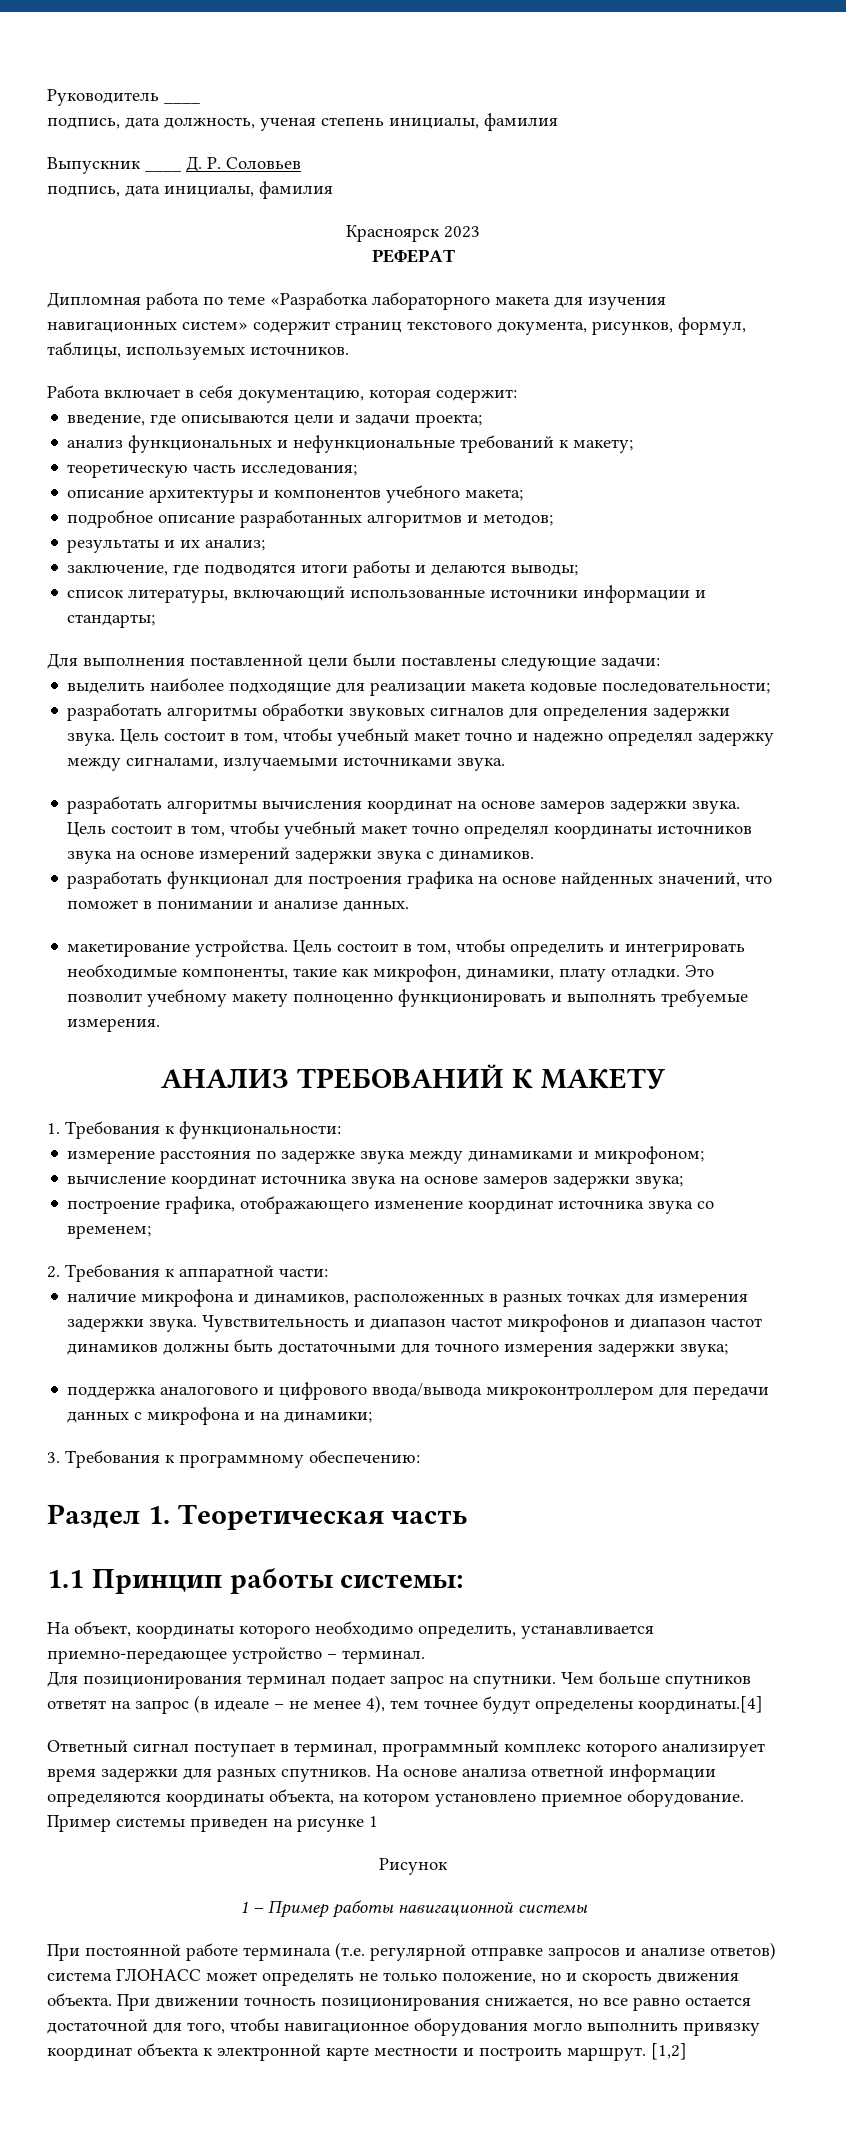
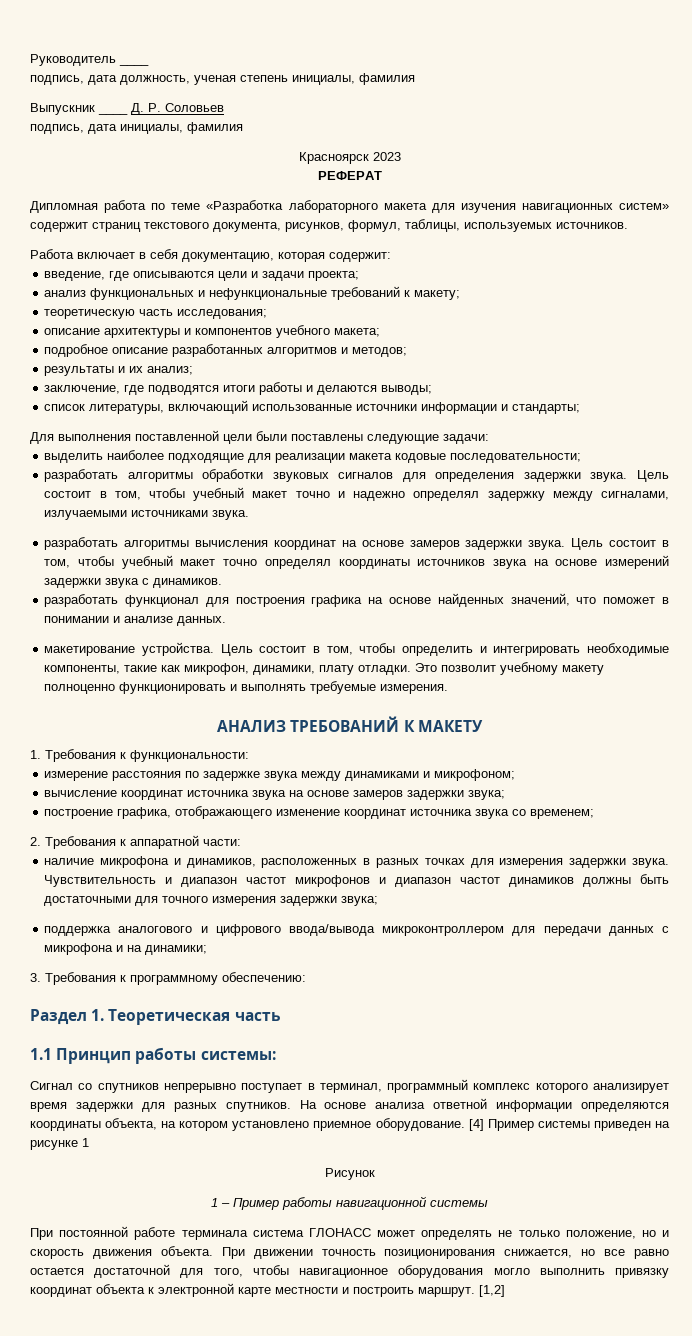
- На объект, координаты которого необходимо определить, устанавливается приемно-передающее устройство – терминал.
- Для позиционирования терминал подает запрос на спутники. Чем больше спутников ответят на запрос (в идеале – не менее 4), тем точнее будут определены координаты.[4]
- Ответный сигнал поступает в терминал, программный комплекс которого анализирует время задержки для разных спутников.
+ Сигнал со спутников непрерывно поступает в терминал, программный комплекс которого анализирует время задержки для разных спутников.
- Пример системы приведен на рисунке 1
+ [4] Пример системы приведен на рисунке 1
- При постоянной работе терминала (т.е. регулярной отправке запросов и анализе ответов) система ГЛОНАСС может определять не только положение, но и скорость движения объекта.
+ При постоянной работе терминала система ГЛОНАСС может определять не только положение, но и скорость движения объекта.

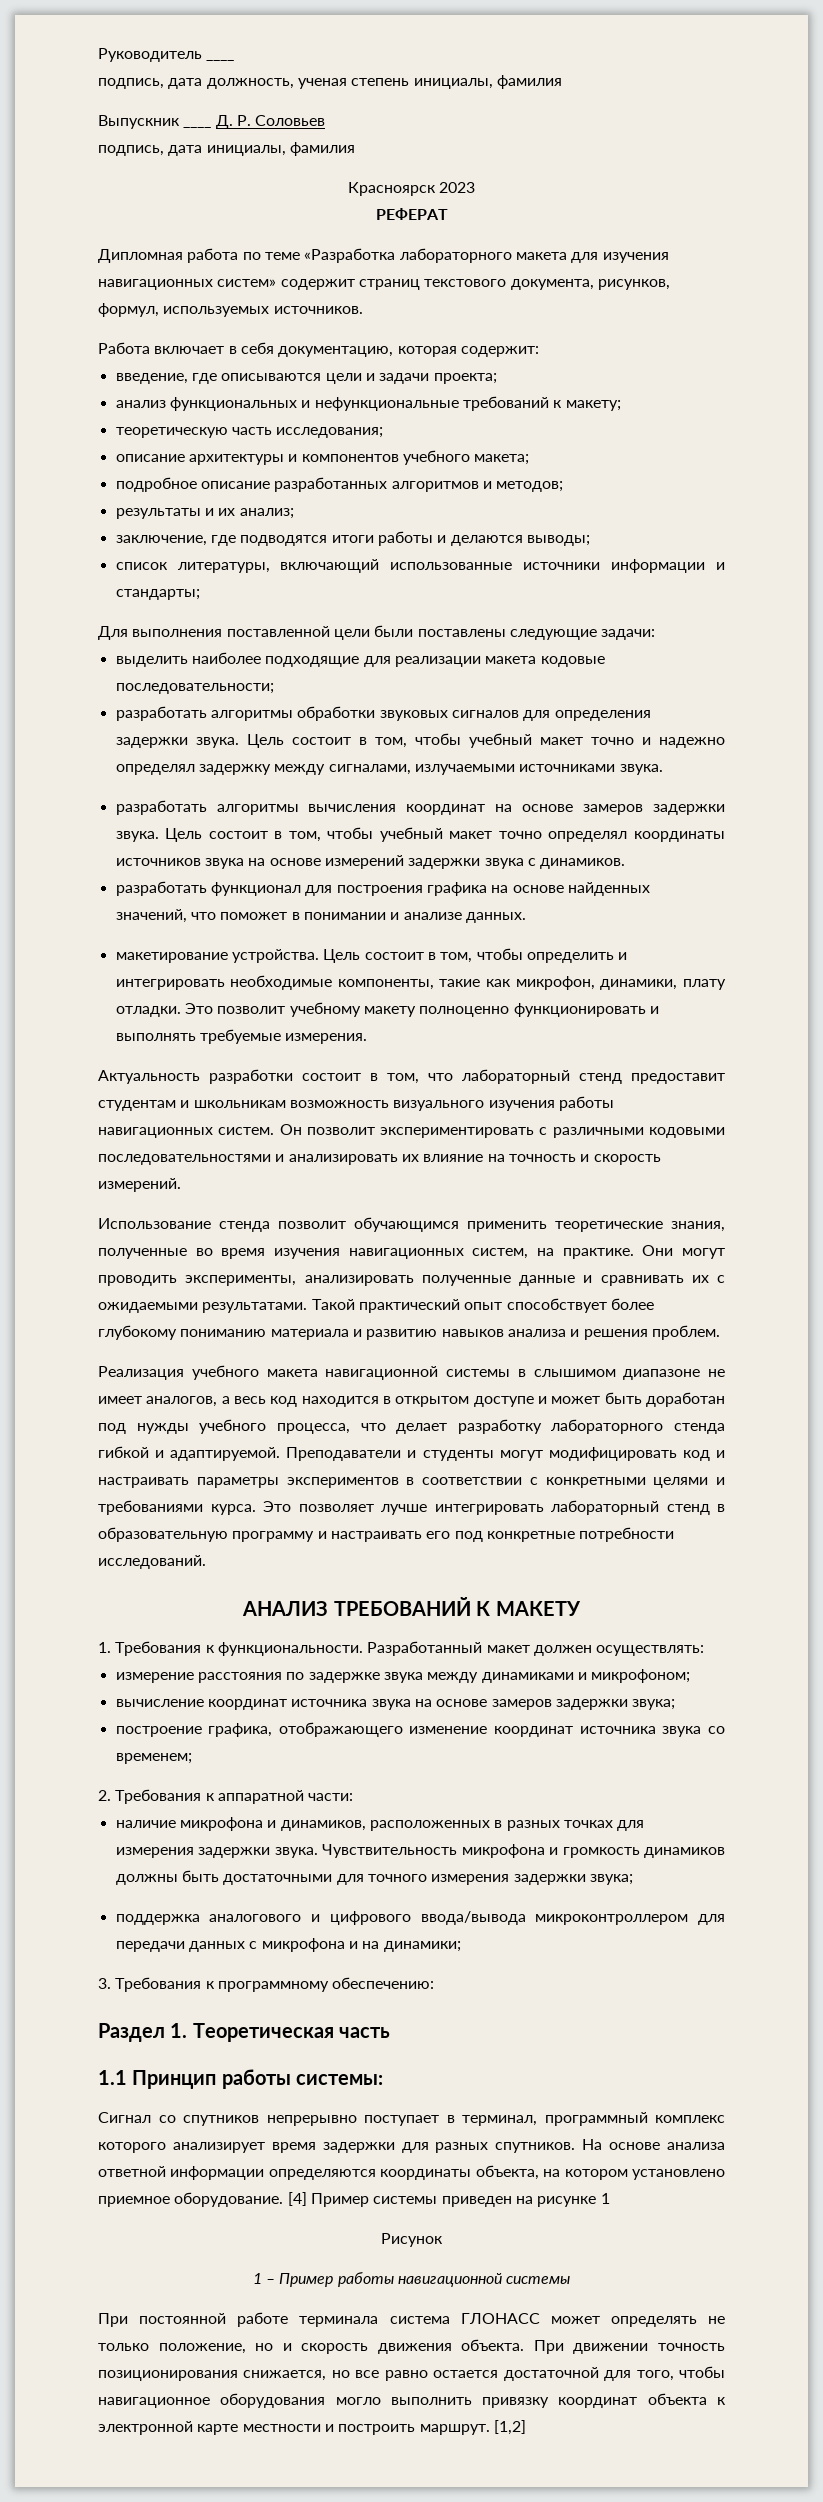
- Дипломная работа по теме «Разработка лабораторного макета для изучения навигационных систем» содержит страниц текстового документа, рисунков, формул, таблицы, используемых источников.
+ Дипломная работа по теме «Разработка лабораторного макета для изучения навигационных систем» содержит страниц текстового документа, рисунков, формул, используемых источников.
+ Актуальность разработки состоит в том, что лабораторный стенд предоставит студентам и школьникам возможность визуального изучения работы навигационных систем. Он позволит экспериментировать с различными кодовыми последовательностями и анализировать их влияние на точность и скорость измерений.
+ Использование стенда позволит обучающимся применить теоретические знания, полученные во время изучения навигационных систем, на практике. Они могут проводить эксперименты, анализировать полученные данные и сравнивать их с ожидаемыми результатами. Такой практический опыт способствует более глубокому пониманию материала и развитию навыков анализа и решения проблем.
+ Реализация учебного макета навигационной системы в слышимом диапазоне не имеет аналогов, а весь код находится в открытом доступе и может быть доработан под нужды учебного процесса, что делает разработку лабораторного стенда гибкой и адаптируемой. Преподаватели и студенты могут модифицировать код и настраивать параметры экспериментов в соответствии с конкретными целями и требованиями курса. Это позволяет лучше интегрировать лабораторный стенд в образовательную программу и настраивать его под конкретные потребности исследований.
- 1. Требования к функциональности:
+ 1. Требования к функциональности. Разработанный макет должен осуществлять:
- Чувствительность и диапазон частот микрофонов и диапазон частот динамиков должны быть достаточными для точного измерения задержки звука;
+ Чувствительность микрофона и громкость динамиков должны быть достаточными для точного измерения задержки звука;

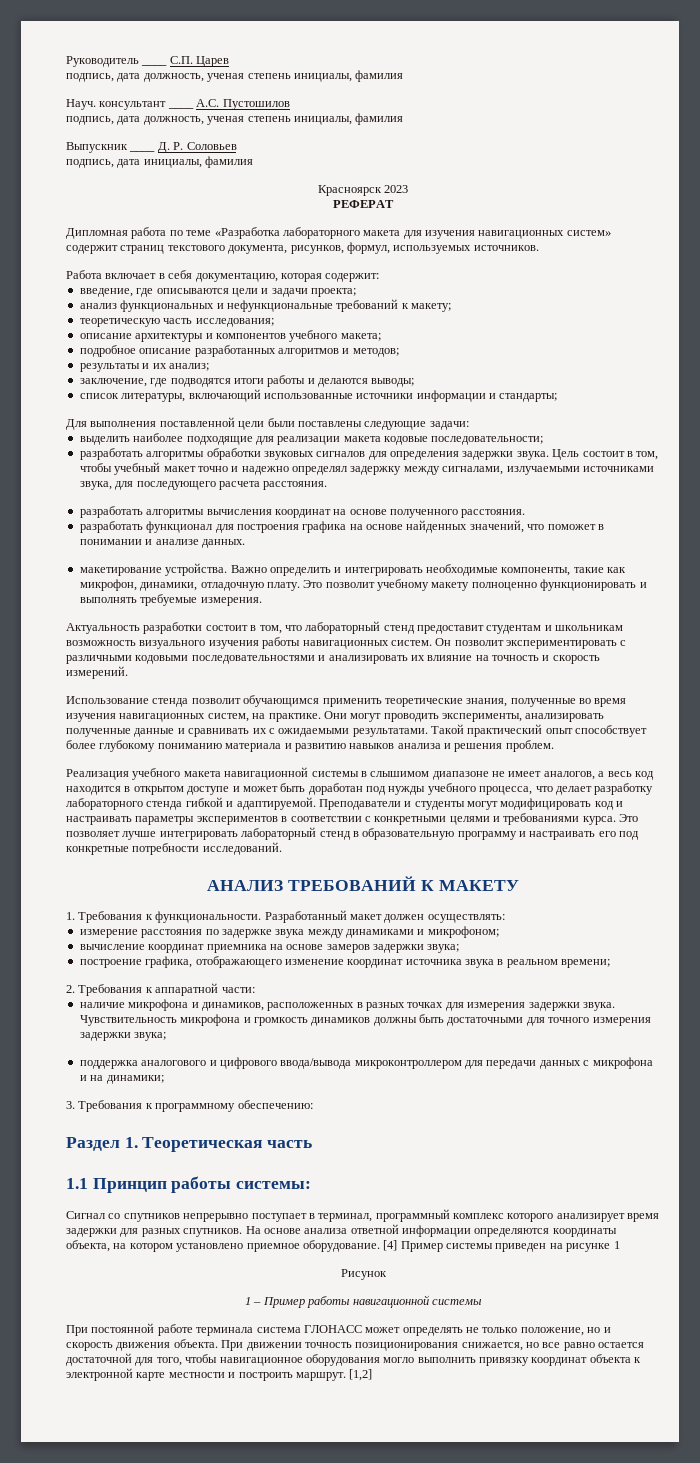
- Руководитель ____
+ Руководитель ____ С.П. Царев
+ подпись, дата должность, ученая степень инициалы, фамилия
+ Науч. консультант ____ А.С. Пустошилов
- Цель состоит в том, чтобы учебный макет точно и надежно определял задержку между сигналами, излучаемыми источниками звука.
+ Цель состоит в том, чтобы учебный макет точно и надежно определял задержку между сигналами, излучаемыми источниками звука, для последующего расчета расстояния.
- разработать алгоритмы вычисления координат на основе замеров задержки звука. Цель состоит в том, чтобы учебный макет точно определял координаты источников звука на основе измерений задержки звука с динамиков.
+ разработать алгоритмы вычисления координат на основе полученного расстояния.
- Цель состоит в том, чтобы определить и интегрировать необходимые компоненты, такие как микрофон, динамики, плату отладки.
+ Важно определить и интегрировать необходимые компоненты, такие как микрофон, динамики, отладочную плату.
- вычисление координат источника звука на основе замеров задержки звука;
+ вычисление координат приемника на основе замеров задержки звука;
- построение графика, отображающего изменение координат источника звука со временем;
+ построение графика, отображающего изменение координат источника звука в реальном времени;

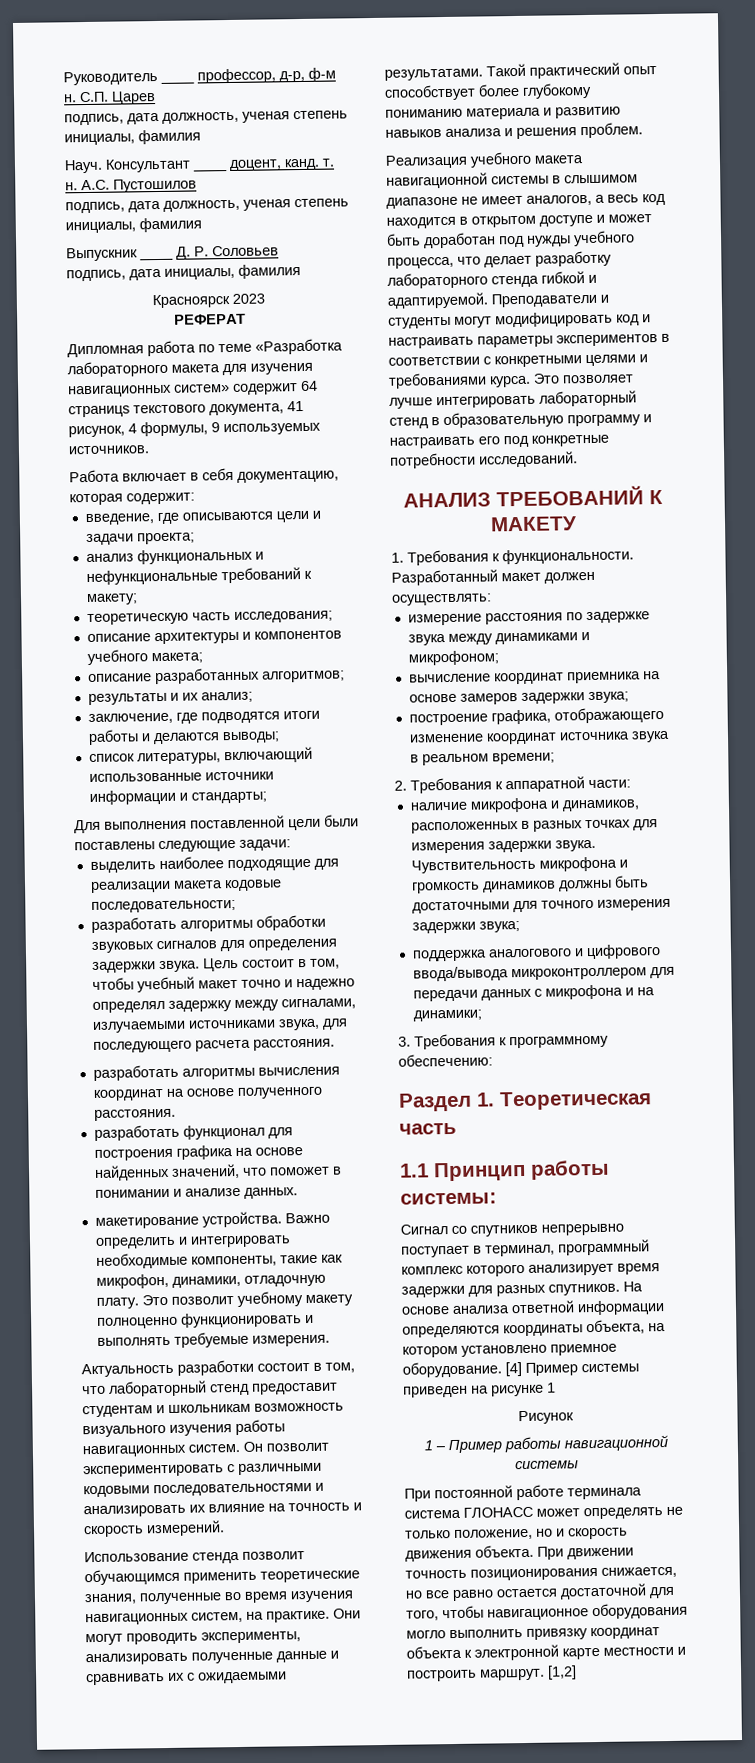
- Руководитель ____ С.П. Царев
+ Руководитель ____ профессор, д-р, ф-м н. С.П. Царев
- Науч. консультант ____ А.С. Пустошилов
+ Науч. Консультант ____ доцент, канд. т. н. А.С. Пустошилов
- Дипломная работа по теме «Разработка лабораторного макета для изучения навигационных систем» содержит страниц текстового документа, рисунков, формул, используемых источников.
+ Дипломная работа по теме «Разработка лабораторного макета для изучения навигационных систем» содержит 64 страницs текстового документа, 41 рисунок, 4 формулы, 9 используемых источников.
- подробное описание разработанных алгоритмов и методов;
+ описание разработанных алгоритмов;

